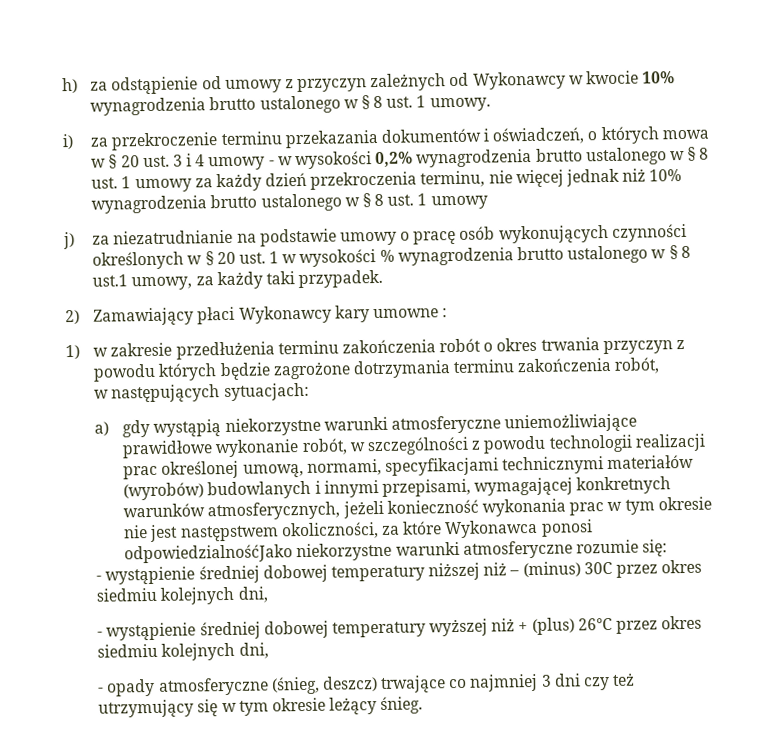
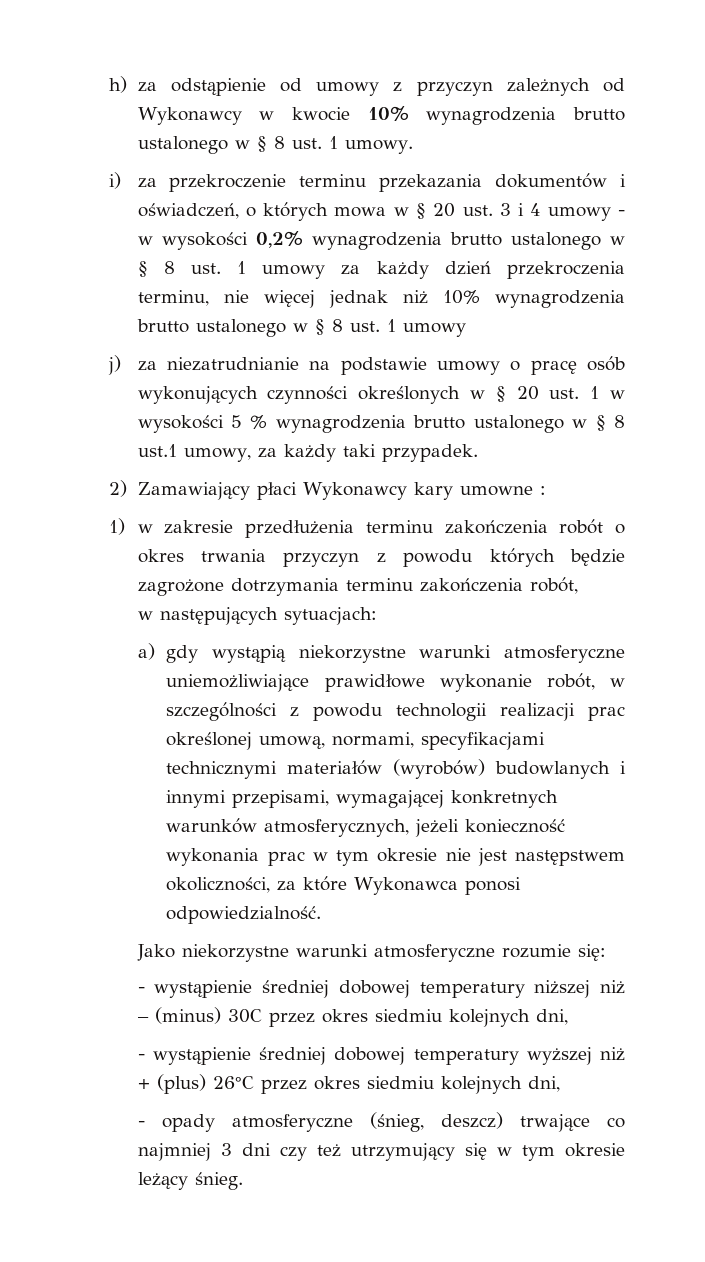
- j) za niezatrudnianie na podstawie umowy o pracę osób wykonujących czynności określonych w § 20 ust. 1 w wysokości % wynagrodzenia brutto ustalonego w § 8 ust.1 umowy, za każdy taki przypadek.
+ j) za niezatrudnianie na podstawie umowy o pracę osób wykonujących czynności określonych w § 20 ust. 1 w wysokości 5 % wynagrodzenia brutto ustalonego w § 8 ust.1 umowy, za każdy taki przypadek.
- a) gdy wystąpią niekorzystne warunki atmosferyczne uniemożliwiające prawidłowe wykonanie robót, w szczególności z powodu technologii realizacji prac określonej umową, normami, specyfikacjami technicznymi materiałów (wyrobów) budowlanych i innymi przepisami, wymagającej konkretnych warunków atmosferycznych, jeżeli konieczność wykonania prac w tym okresie nie jest następstwem okoliczności, za które Wykonawca ponosi odpowiedzialnośćJako niekorzystne warunki atmosferyczne rozumie się:
+ a) gdy wystąpią niekorzystne warunki atmosferyczne uniemożliwiające prawidłowe wykonanie robót, w szczególności z powodu technologii realizacji prac określonej umową, normami, specyfikacjami technicznymi materiałów (wyrobów) budowlanych i innymi przepisami, wymagającej konkretnych warunków atmosferycznych, jeżeli konieczność wykonania prac w tym okresie nie jest następstwem okoliczności, za które Wykonawca ponosi odpowiedzialność.
+ Jako niekorzystne warunki atmosferyczne rozumie się:

